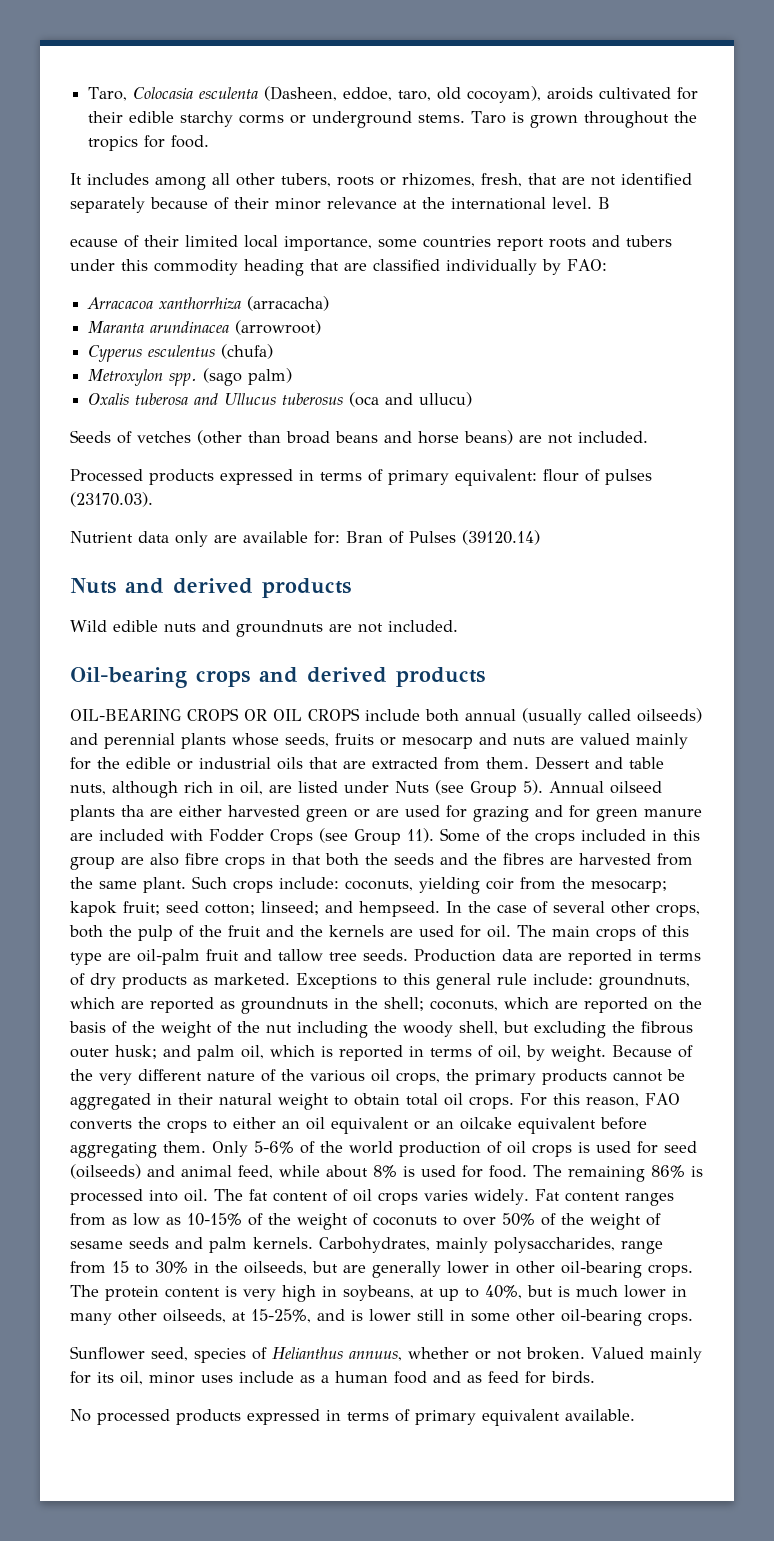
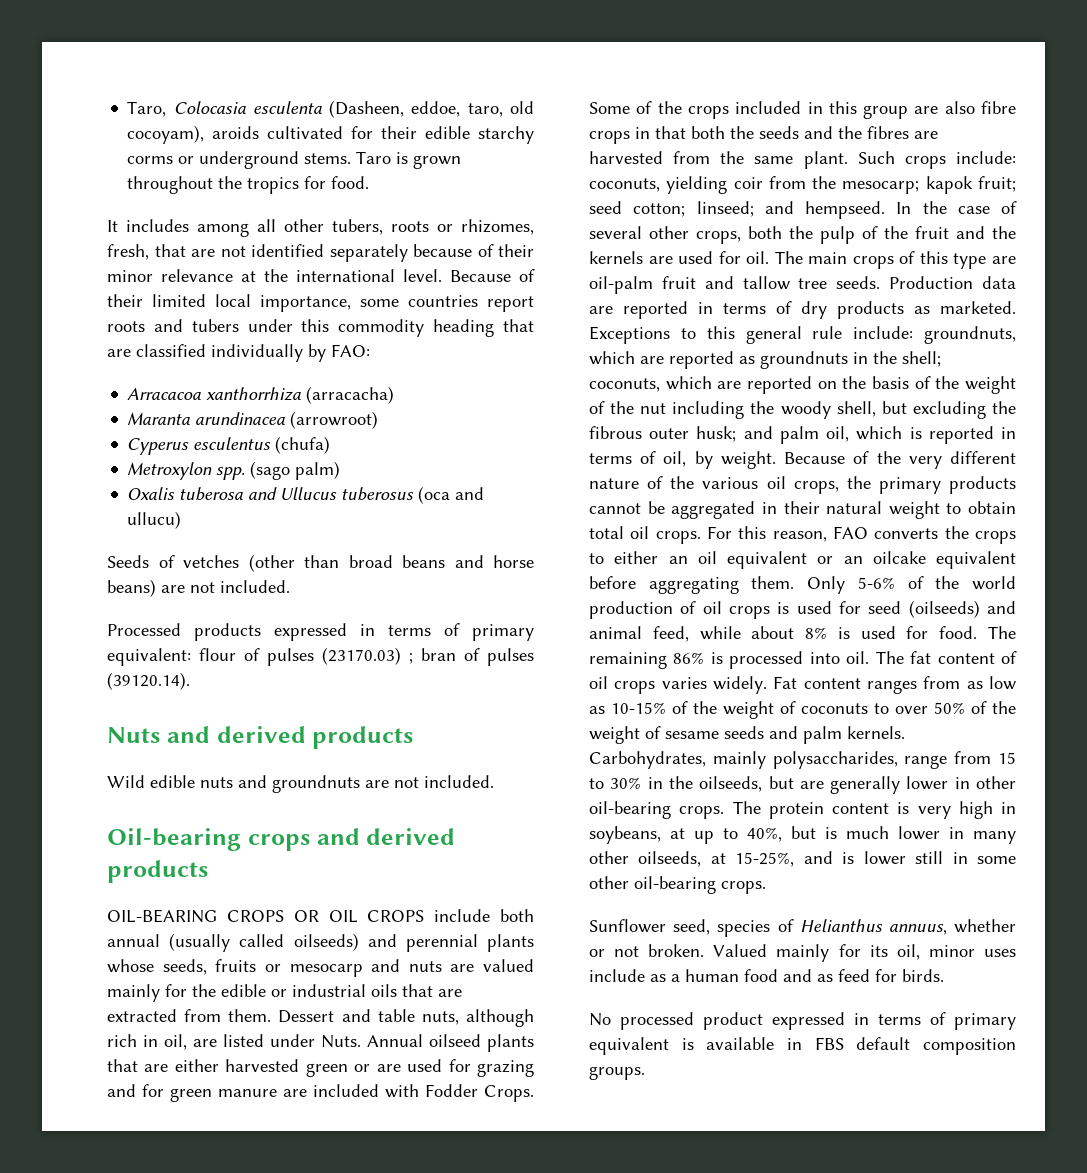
- B
- ecause of their limited local importance, some countries report roots and tubers under this commodity heading that are classified individually by FAO:
+ Because of their limited local importance, some countries report roots and tubers under this commodity heading that are classified individually by FAO:
- Processed products expressed in terms of primary equivalent: flour of pulses (23170.03).
- Nutrient data only are available for: Bran of Pulses (39120.14)
+ Processed products expressed in terms of primary equivalent: flour of pulses (23170.03) ; bran of pulses (39120.14).
- Dessert and table nuts, although rich in oil, are listed under Nuts (see Group 5).
+ Dessert and table nuts, although rich in oil, are listed under Nuts.
- Annual oilseed plants tha are either harvested green or are used for grazing and for green manure are included with Fodder Crops (see Group 11).
+ Annual oilseed plants that are either harvested green or are used for grazing and for green manure are included with Fodder Crops.
- No processed products expressed in terms of primary equivalent available.
+ No processed product expressed in terms of primary equivalent is available in FBS default composition groups.

